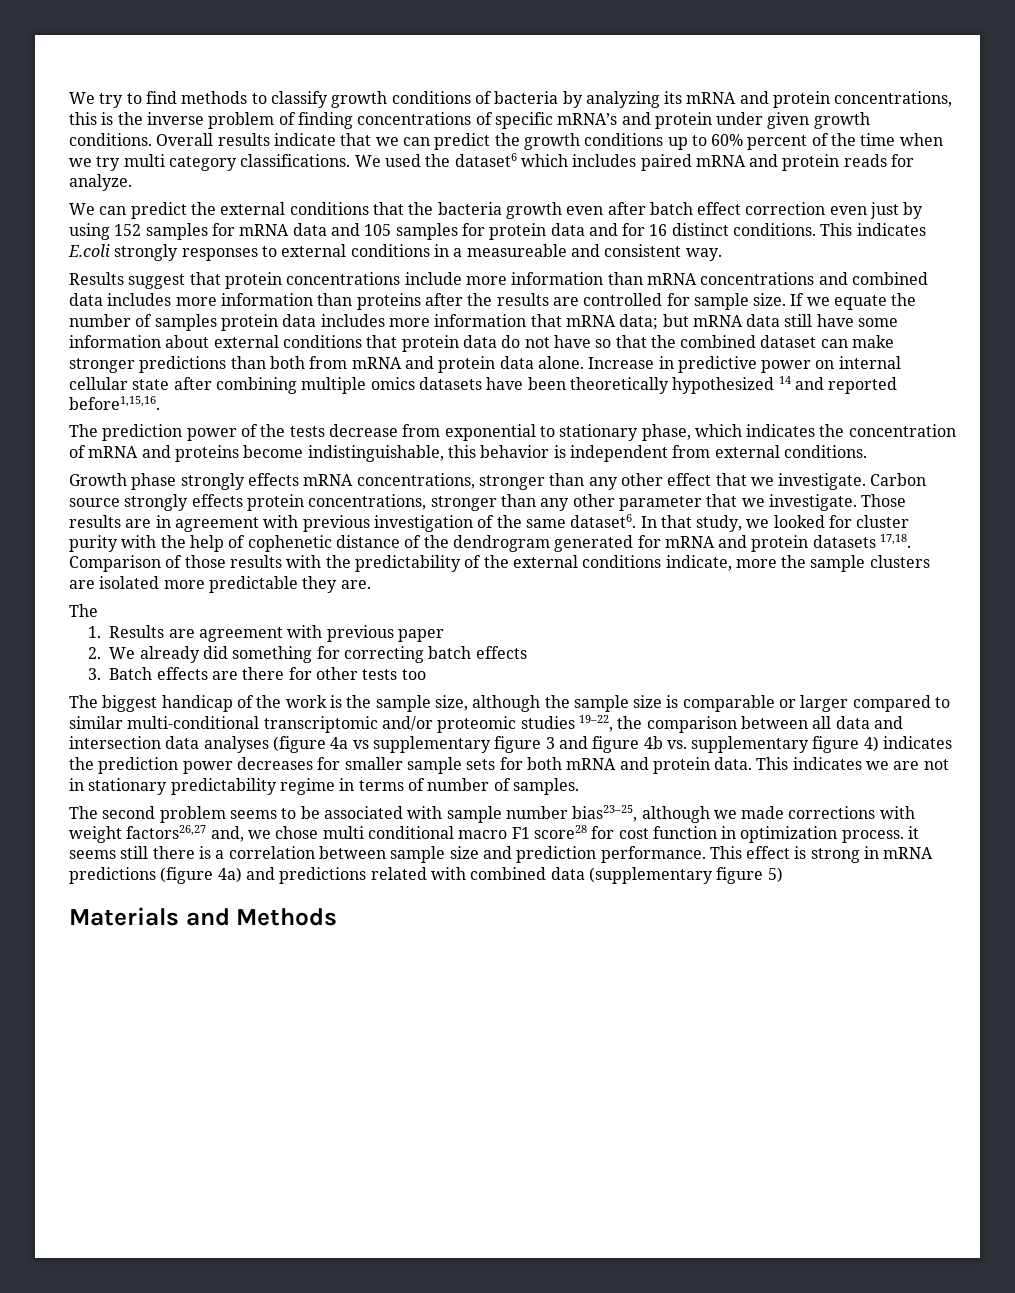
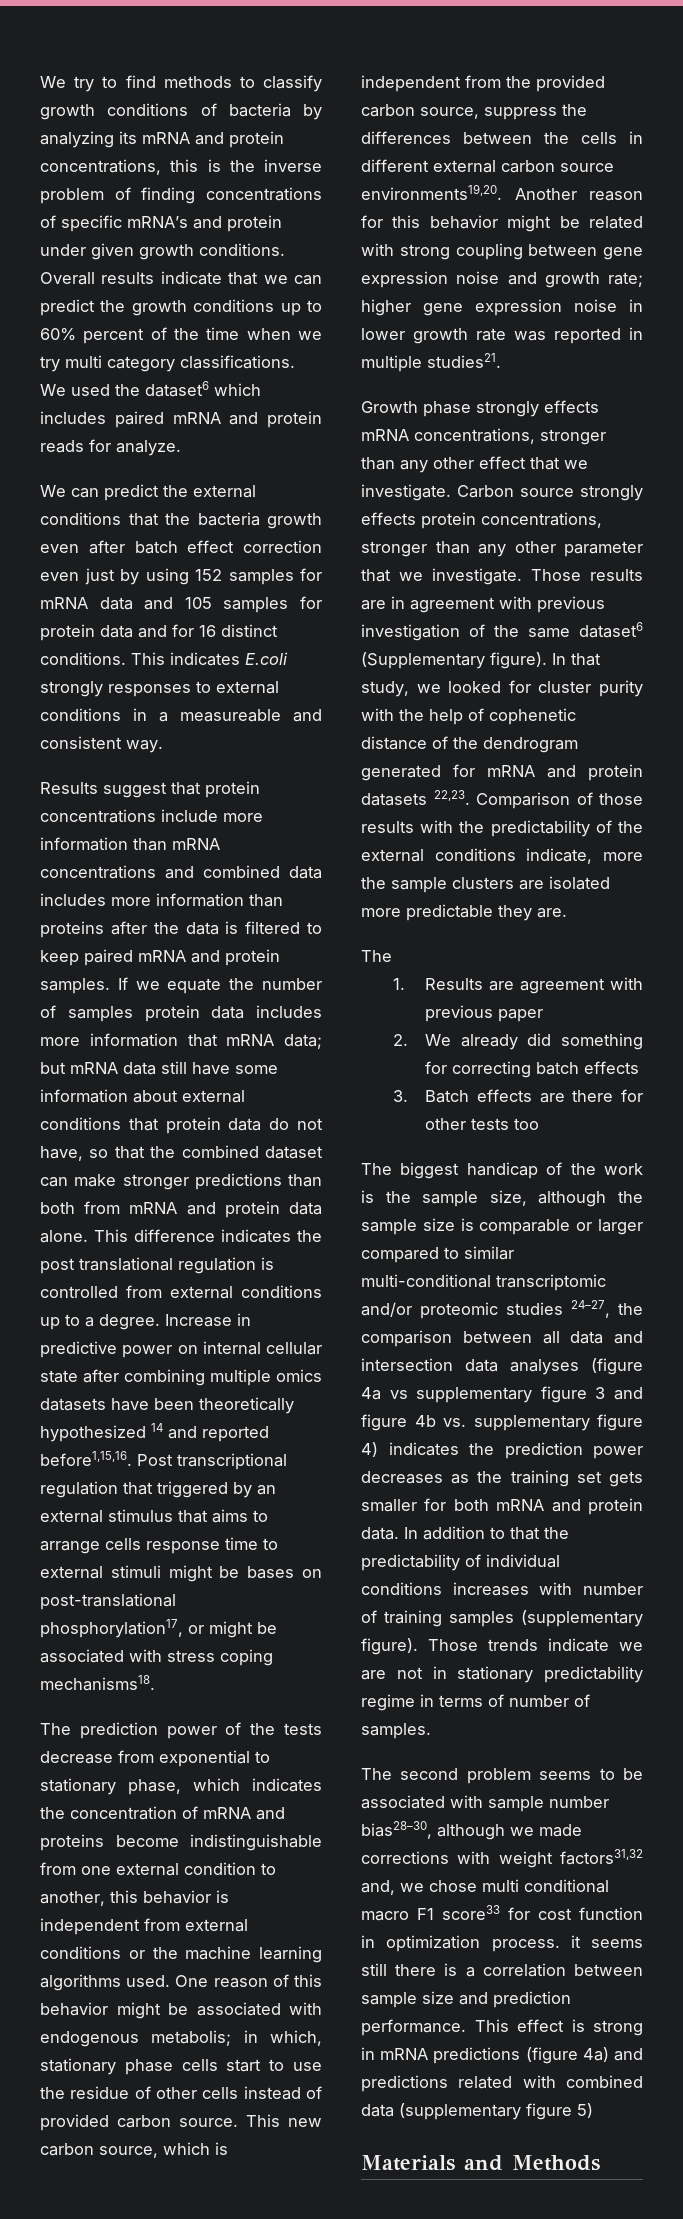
- Results suggest that protein concentrations include more information than mRNA concentrations and combined data includes more information than proteins after the results are controlled for sample size.
+ Results suggest that protein concentrations include more information than mRNA concentrations and combined data includes more information than proteins after the data is filtered to keep paired mRNA and protein samples.
- If we equate the number of samples protein data includes more information that mRNA data; but mRNA data still have some information about external conditions that protein data do not have so that the combined dataset can make stronger predictions than both from mRNA and protein data alone.
+ If we equate the number of samples protein data includes more information that mRNA data; but mRNA data still have some information about external conditions that protein data do not have, so that the combined dataset can make stronger predictions than both from mRNA and protein data alone.
+ This difference indicates the post translational regulation is controlled from external conditions up to a degree.
+ Post transcriptional regulation that triggered by an external stimulus that aims to arrange cells response time to external stimuli might be bases on post-translational phosphorylation17, or might be associated with stress coping mechanisms18.
- The prediction power of the tests decrease from exponential to stationary phase, which indicates the concentration of mRNA and proteins become indistinguishable, this behavior is independent from external conditions.
+ The prediction power of the tests decrease from exponential to stationary phase, which indicates the concentration of mRNA and proteins become indistinguishable from one external condition to another, this behavior is independent from external conditions or the machine learning algorithms used. One reason of this behavior might be associated with endogenous metabolis; in which, stationary phase cells start to use the residue of other cells instead of provided carbon source. This new carbon source, which is independent from the provided carbon source, suppress the differences between the cells in different external carbon source environments19,20. Another reason for this behavior might be related with strong coupling between gene expression noise and growth rate; higher gene expression noise in lower growth rate was reported in multiple studies21.
- Those results are in agreement with previous investigation of the same dataset6.
+ Those results are in agreement with previous investigation of the same dataset6 (Supplementary figure).
- In that study, we looked for cluster purity with the help of cophenetic distance of the dendrogram generated for mRNA and protein datasets 17,18.
+ In that study, we looked for cluster purity with the help of cophenetic distance of the dendrogram generated for mRNA and protein datasets 22,23.
- The biggest handicap of the work is the sample size, although the sample size is comparable or larger compared to similar multi-conditional transcriptomic and/or proteomic studies 19–22, the comparison between all data and intersection data analyses (figure 4a vs supplementary figure 3 and figure 4b vs. supplementary figure 4) indicates the prediction power decreases for smaller sample sets for both mRNA and protein data.
+ The biggest handicap of the work is the sample size, although the sample size is comparable or larger compared to similar multi-conditional transcriptomic and/or proteomic studies 24–27, the comparison between all data and intersection data analyses (figure 4a vs supplementary figure 3 and figure 4b vs. supplementary figure 4) indicates the prediction power decreases as the training set gets smaller for both mRNA and protein data.
- This indicates we are not in stationary predictability regime in terms of number of samples.
+ In addition to that the predictability of individual conditions increases with number of training samples (supplementary figure). Those trends indicate we are not in stationary predictability regime in terms of number of samples.
- The second problem seems to be associated with sample number bias23–25, although we made corrections with weight factors26,27 and, we chose multi conditional macro F1 score28 for cost function in optimization process. it seems still there is a correlation between sample size and prediction performance.
+ The second problem seems to be associated with sample number bias28–30, although we made corrections with weight factors31,32 and, we chose multi conditional macro F1 score33 for cost function in optimization process. it seems still there is a correlation between sample size and prediction performance.

